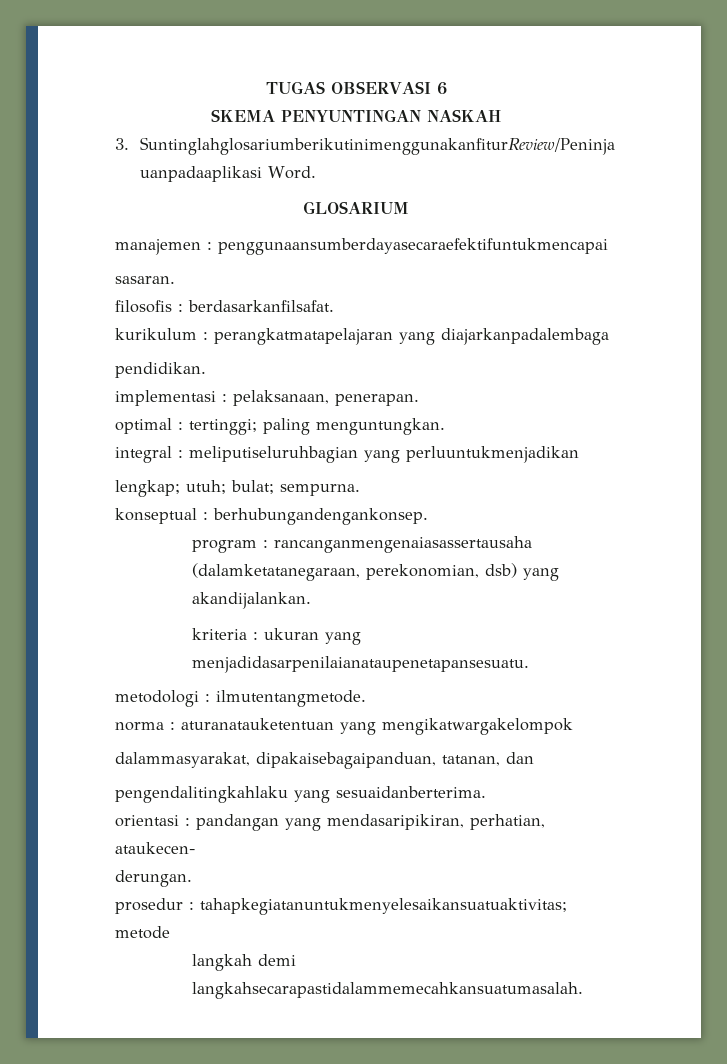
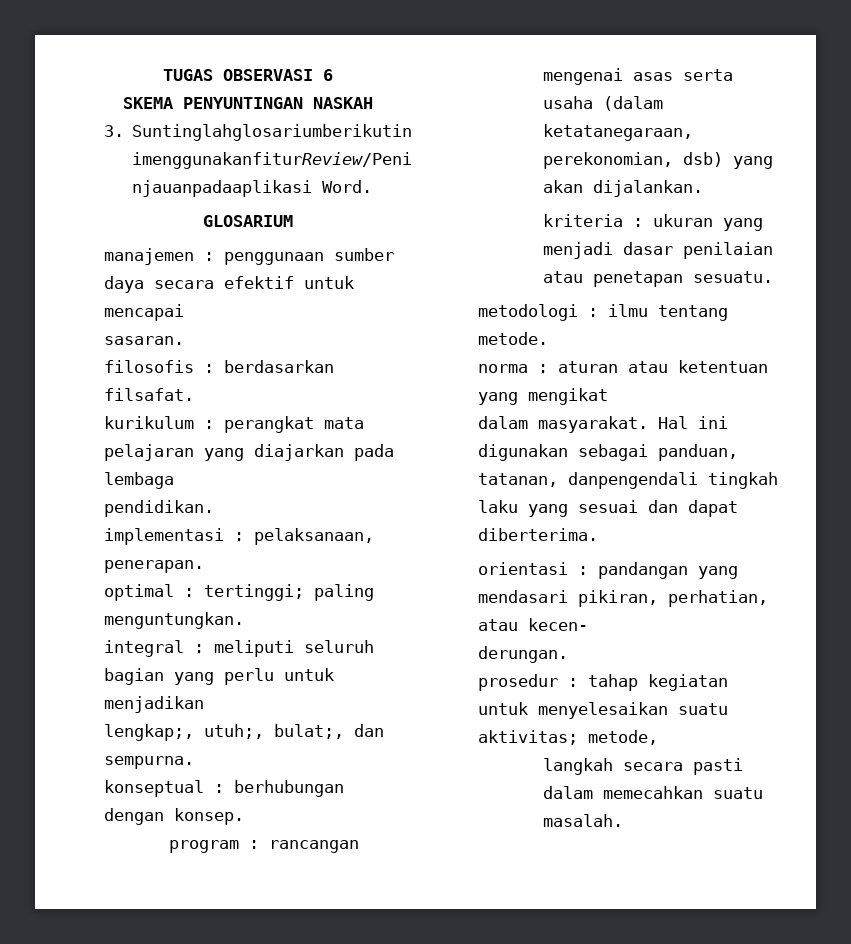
- manajemen : penggunaansumberdayasecaraefektifuntukmencapai
+ manajemen : penggunaan sumber daya secara efektif untuk mencapai
- filosofis : berdasarkanfilsafat.
+ filosofis : berdasarkan filsafat.
- kurikulum : perangkatmatapelajaran yang diajarkanpadalembaga
+ kurikulum : perangkat mata pelajaran yang diajarkan pada lembaga
- integral : meliputiseluruhbagian yang perluuntukmenjadikan
- lengkap; utuh; bulat; sempurna.
+ integral : meliputi seluruh bagian yang perlu untuk menjadikan
+ lengkap;, utuh;, bulat;, dan sempurna.
- konseptual : berhubungandengankonsep.
+ konseptual : berhubungan dengan konsep.
- program : rancanganmengenaiasassertausaha (dalamketatanegaraan, perekonomian, dsb) yang akandijalankan.
+ program : rancangan mengenai asas serta usaha (dalam ketatanegaraan, perekonomian, dsb) yang akan dijalankan.
- kriteria : ukuran yang menjadidasarpenilaianataupenetapansesuatu.
+ kriteria : ukuran yang menjadi dasar penilaian atau penetapan sesuatu.
- metodologi : ilmutentangmetode.
+ metodologi : ilmu tentang metode.
- norma : aturanatauketentuan yang mengikatwargakelompok
- dalammasyarakat, dipakaisebagaipanduan, tatanan, dan
- pengendalitingkahlaku yang sesuaidanberterima.
- orientasi : pandangan yang mendasaripikiran, perhatian, ataukecen-
+ norma : aturan atau ketentuan yang mengikat
+ dalam masyarakat. Hal ini digunakan sebagai panduan, tatanan, danpengendali tingkah laku yang sesuai dan dapat diberterima.
+ orientasi : pandangan yang mendasari pikiran, perhatian, atau kecen-
  derungan.
- prosedur : tahapkegiatanuntukmenyelesaikansuatuaktivitas; metode
- langkah demi langkahsecarapastidalammemecahkansuatumasalah.
+ prosedur : tahap kegiatan untuk menyelesaikan suatu aktivitas; metode,
+ langkah secara pasti dalam memecahkan suatu masalah.

